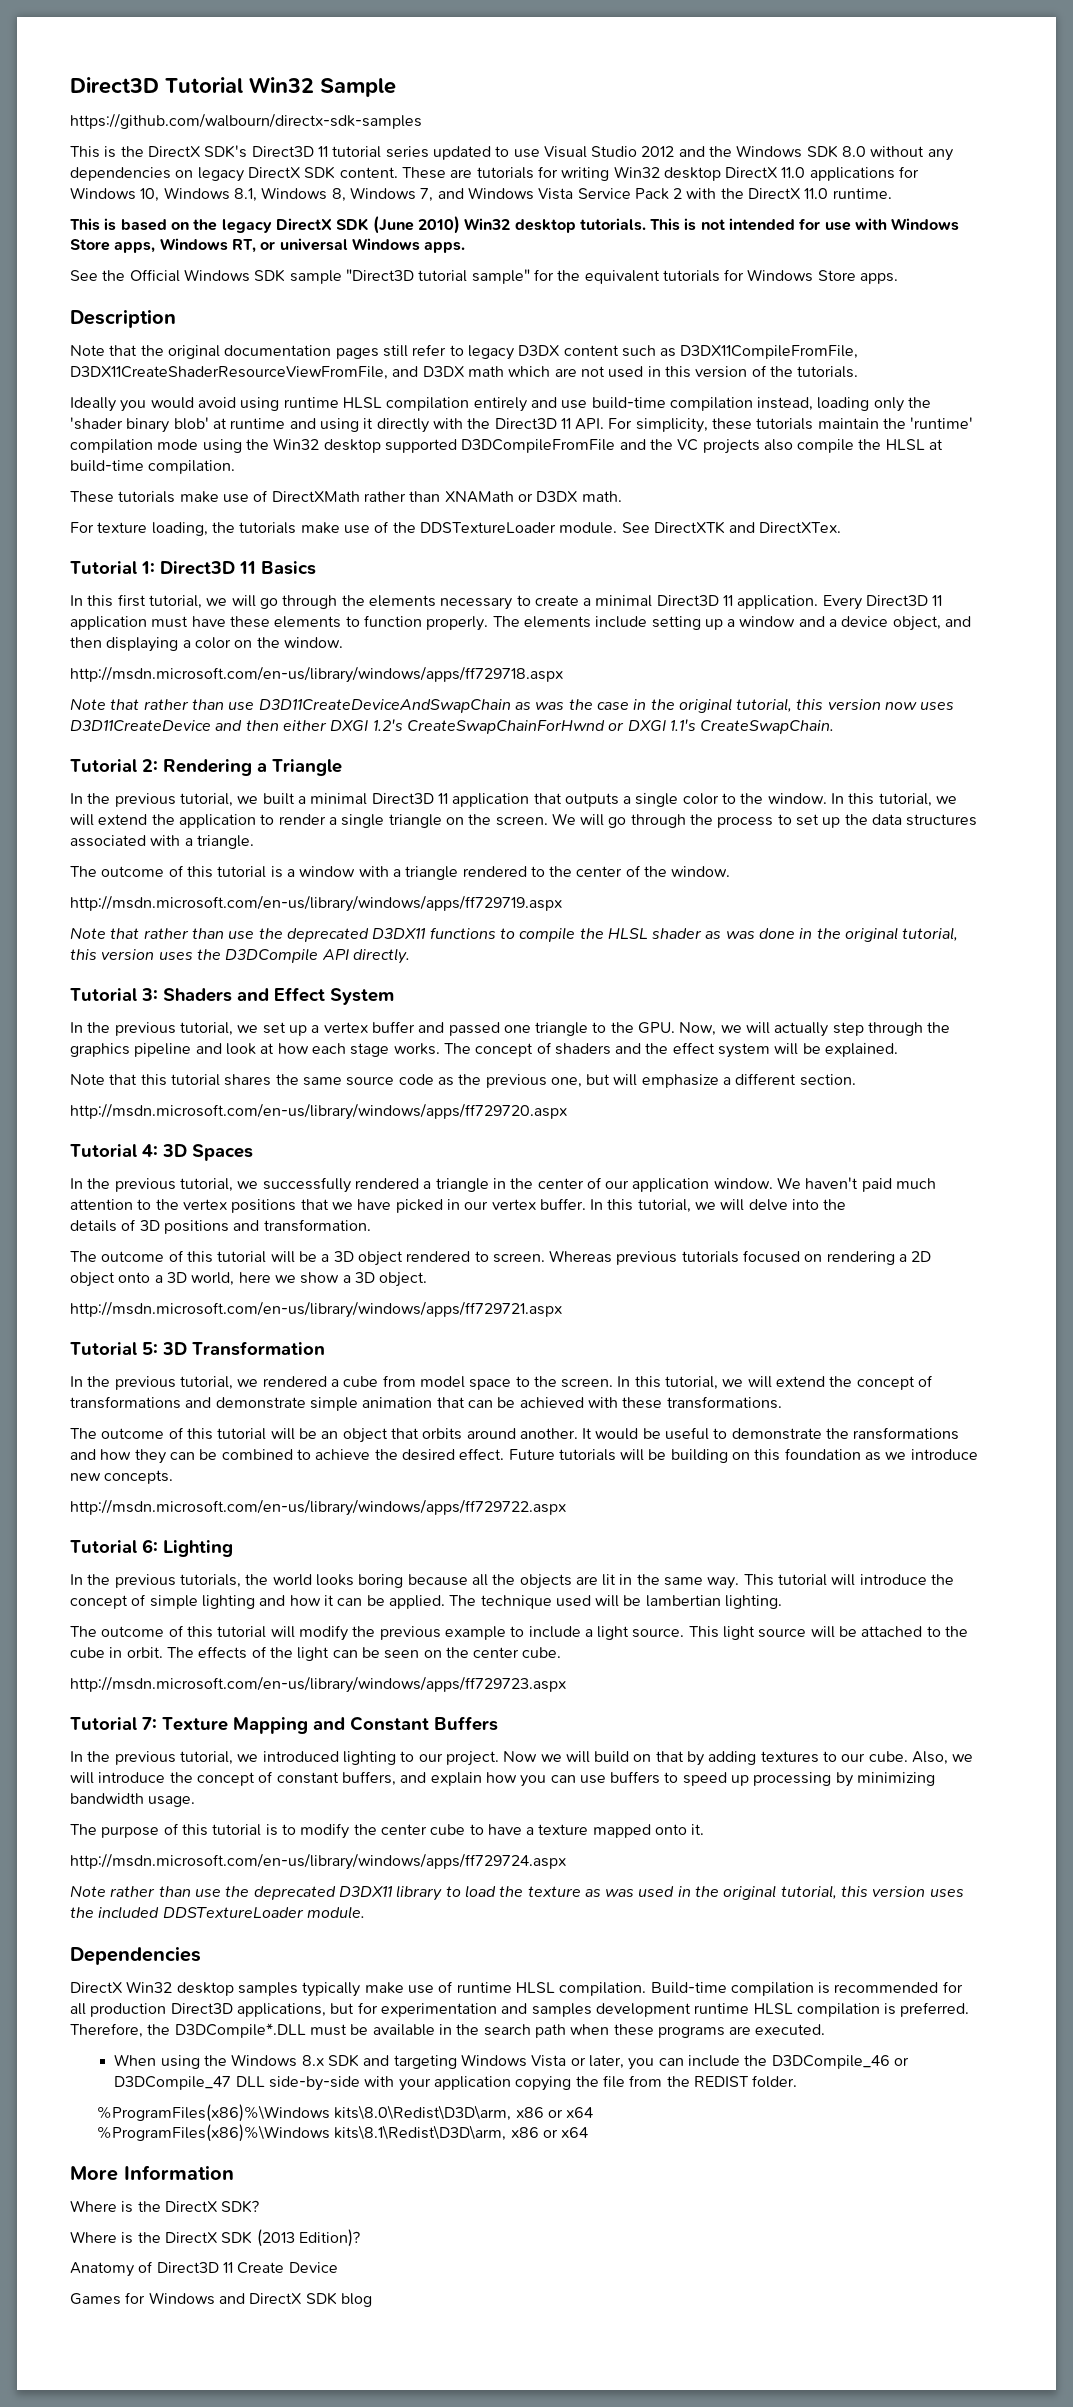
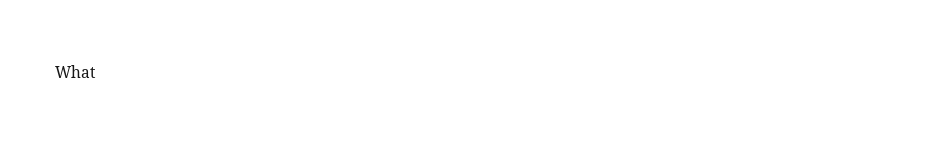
- Direct3D Tutorial Win32 Sample
- https://github.com/walbourn/directx-sdk-samples
- This is the DirectX SDK's Direct3D 11 tutorial series updated to use Visual Studio 2012 and the Windows SDK 8.0 without any dependencies on legacy DirectX SDK content. These are tutorials for writing Win32 desktop DirectX 11.0 applications for Windows 10, Windows 8.1, Windows 8, Windows 7, and Windows Vista Service Pack 2 with the DirectX 11.0 runtime.
- This is based on the legacy DirectX SDK (June 2010) Win32 desktop tutorials. This is not intended for use with Windows Store apps, Windows RT, or universal Windows apps.
- See the Official Windows SDK sample "Direct3D tutorial sample" for the equivalent tutorials for Windows Store apps.
- Description
- Note that the original documentation pages still refer to legacy D3DX content such as D3DX11CompileFromFile, D3DX11CreateShaderResourceViewFromFile, and D3DX math which are not used in this version of the tutorials.
- Ideally you would avoid using runtime HLSL compilation entirely and use build-time compilation instead, loading only the 'shader binary blob' at runtime and using it directly with the Direct3D 11 API. For simplicity, these tutorials maintain the 'runtime' compilation mode using the Win32 desktop supported D3DCompileFromFile and the VC projects also compile the HLSL at build-time compilation.
- These tutorials make use of DirectXMath rather than XNAMath or D3DX math.
- For texture loading, the tutorials make use of the DDSTextureLoader module. See DirectXTK and DirectXTex.
- Tutorial 1: Direct3D 11 Basics
- In this first tutorial, we will go through the elements necessary to create a minimal Direct3D 11 application. Every Direct3D 11 application must have these elements to function properly. The elements include setting up a window and a device object, and then displaying a color on the window.
- http://msdn.microsoft.com/en-us/library/windows/apps/ff729718.aspx
- Note that rather than use D3D11CreateDeviceAndSwapChain as was the case in the original tutorial, this version now uses D3D11CreateDevice and then either DXGI 1.2's CreateSwapChainForHwnd or DXGI 1.1's CreateSwapChain.
- Tutorial 2: Rendering a Triangle
- In the previous tutorial, we built a minimal Direct3D 11 application that outputs a single color to the window. In this tutorial, we will extend the application to render a single triangle on the screen. We will go through the process to set up the data structures associated with a triangle.
- The outcome of this tutorial is a window with a triangle rendered to the center of the window.
- http://msdn.microsoft.com/en-us/library/windows/apps/ff729719.aspx
- Note that rather than use the deprecated D3DX11 functions to compile the HLSL shader as was done in the original tutorial, this version uses the D3DCompile API directly.
- Tutorial 3: Shaders and Effect System
- In the previous tutorial, we set up a vertex buffer and passed one triangle to the GPU. Now, we will actually step through the graphics pipeline and look at how each stage works. The concept of shaders and the effect system will be explained.
- Note that this tutorial shares the same source code as the previous one, but will emphasize a different section.
- http://msdn.microsoft.com/en-us/library/windows/apps/ff729720.aspx
- Tutorial 4: 3D Spaces
- In the previous tutorial, we successfully rendered a triangle in the center of our application window. We haven't paid much attention to the vertex positions that we have picked in our vertex buffer. In this tutorial, we will delve into the
- details of 3D positions and transformation.
- The outcome of this tutorial will be a 3D object rendered to screen. Whereas previous tutorials focused on rendering a 2D object onto a 3D world, here we show a 3D object.
- http://msdn.microsoft.com/en-us/library/windows/apps/ff729721.aspx
- Tutorial 5: 3D Transformation
- In the previous tutorial, we rendered a cube from model space to the screen. In this tutorial, we will extend the concept of transformations and demonstrate simple animation that can be achieved with these transformations.
- The outcome of this tutorial will be an object that orbits around another. It would be useful to demonstrate the ransformations and how they can be combined to achieve the desired effect. Future tutorials will be building on this foundation as we introduce new concepts.
- http://msdn.microsoft.com/en-us/library/windows/apps/ff729722.aspx
- Tutorial 6: Lighting
- In the previous tutorials, the world looks boring because all the objects are lit in the same way. This tutorial will introduce the concept of simple lighting and how it can be applied. The technique used will be lambertian lighting.
- The outcome of this tutorial will modify the previous example to include a light source. This light source will be attached to the cube in orbit. The effects of the light can be seen on the center cube.
- http://msdn.microsoft.com/en-us/library/windows/apps/ff729723.aspx
- Tutorial 7: Texture Mapping and Constant Buffers
- In the previous tutorial, we introduced lighting to our project. Now we will build on that by adding textures to our cube. Also, we will introduce the concept of constant buffers, and explain how you can use buffers to speed up processing by minimizing bandwidth usage.
- The purpose of this tutorial is to modify the center cube to have a texture mapped onto it.
- http://msdn.microsoft.com/en-us/library/windows/apps/ff729724.aspx
- Note rather than use the deprecated D3DX11 library to load the texture as was used in the original tutorial, this version uses the included DDSTextureLoader module.
- Dependencies
- DirectX Win32 desktop samples typically make use of runtime HLSL compilation. Build-time compilation is recommended for all production Direct3D applications, but for experimentation and samples development runtime HLSL compilation is preferred. Therefore, the D3DCompile*.DLL must be available in the search path when these programs are executed.
- When using the Windows 8.x SDK and targeting Windows Vista or later, you can include the D3DCompile_46 or D3DCompile_47 DLL side-by-side with your application copying the file from the REDIST folder.
- %ProgramFiles(x86)%\Windows kits\8.0\Redist\D3D\arm, x86 or x64
- %ProgramFiles(x86)%\Windows kits\8.1\Redist\D3D\arm, x86 or x64
- More Information
- Where is the DirectX SDK?
- Where is the DirectX SDK (2013 Edition)?
- Anatomy of Direct3D 11 Create Device
- Games for Windows and DirectX SDK blog
+ What

